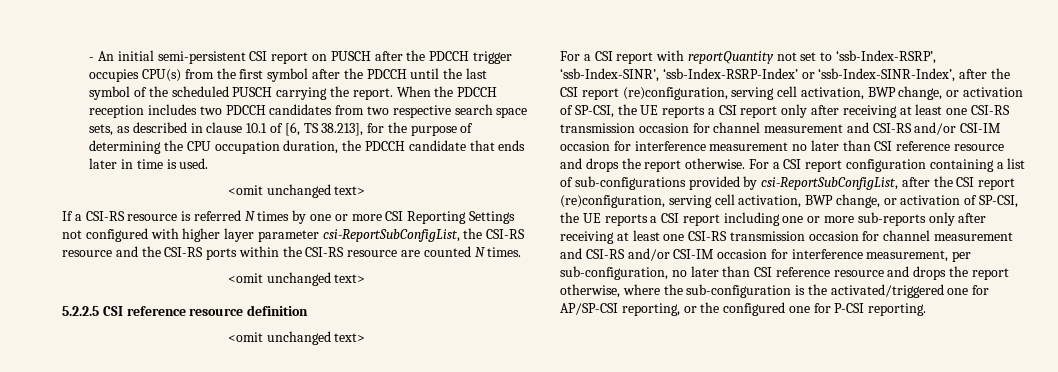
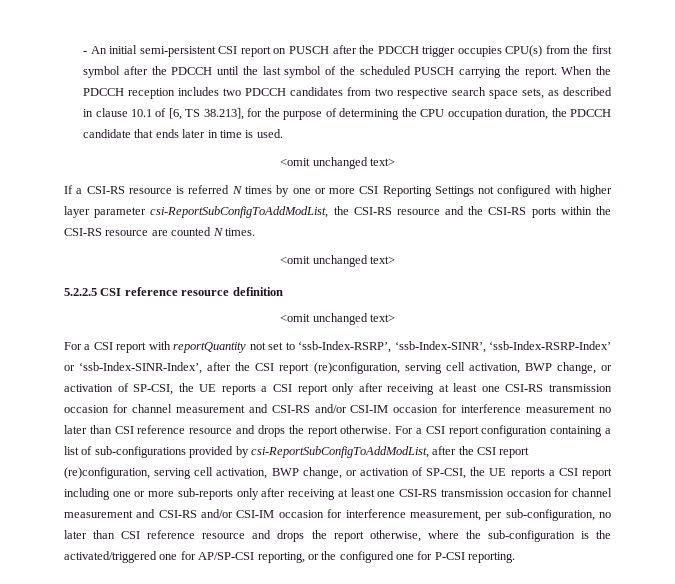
- If a CSI-RS resource is referred N times by one or more CSI Reporting Settings not configured with higher layer parameter csi-ReportSubConfigList, the CSI-RS resource and the CSI-RS ports within the CSI-RS resource are counted N times.
+ If a CSI-RS resource is referred N times by one or more CSI Reporting Settings not configured with higher layer parameter csi-ReportSubConfigToAddModList, the CSI-RS resource and the CSI-RS ports within the CSI-RS resource are counted N times.
- For a CSI report configuration containing a list of sub-configurations provided by csi-ReportSubConfigList, after the CSI report (re)configuration, serving cell activation, BWP change, or activation of SP-CSI, the UE reports a CSI report including one or more sub-reports only after receiving at least one CSI-RS transmission occasion for channel measurement and CSI-RS and/or CSI-IM occasion for interference measurement, per sub-configuration, no later than CSI reference resource and drops the report otherwise, where the sub-configuration is the activated/triggered one for AP/SP-CSI reporting, or the configured one for P-CSI reporting.
+ For a CSI report configuration containing a list of sub-configurations provided by csi-ReportSubConfigToAddModList, after the CSI report (re)configuration, serving cell activation, BWP change, or activation of SP-CSI, the UE reports a CSI report including one or more sub-reports only after receiving at least one CSI-RS transmission occasion for channel measurement and CSI-RS and/or CSI-IM occasion for interference measurement, per sub-configuration, no later than CSI reference resource and drops the report otherwise, where the sub-configuration is the activated/triggered one for AP/SP-CSI reporting, or the configured one for P-CSI reporting.

